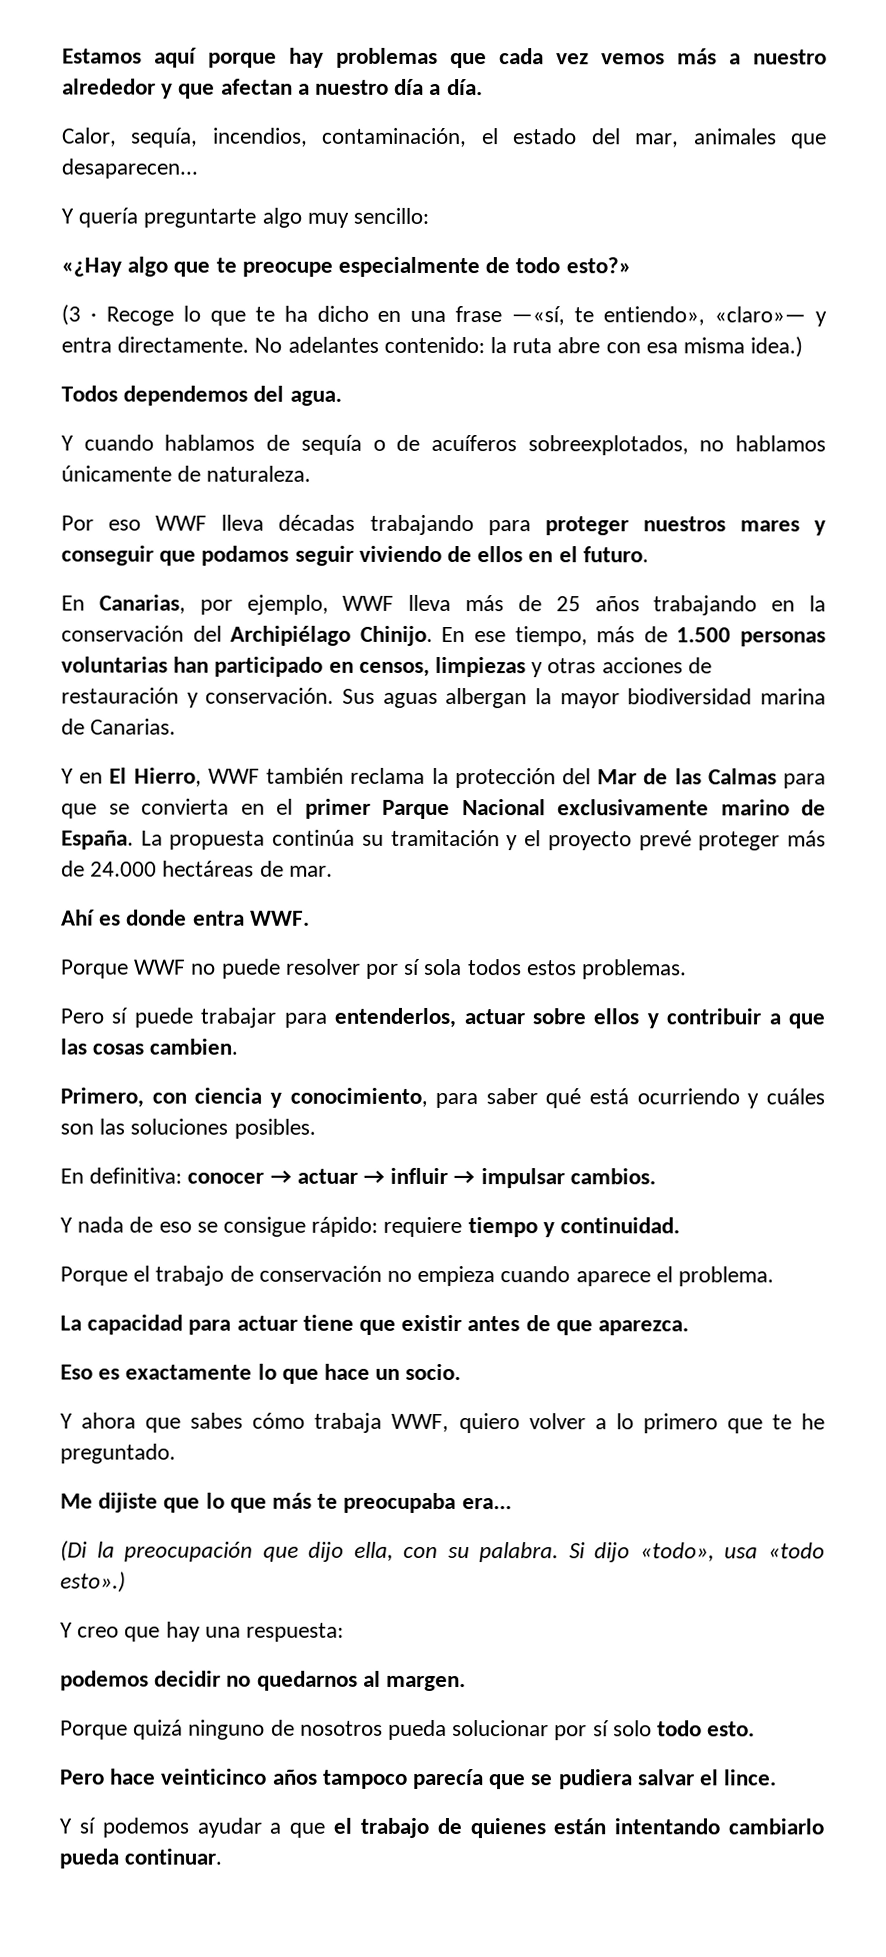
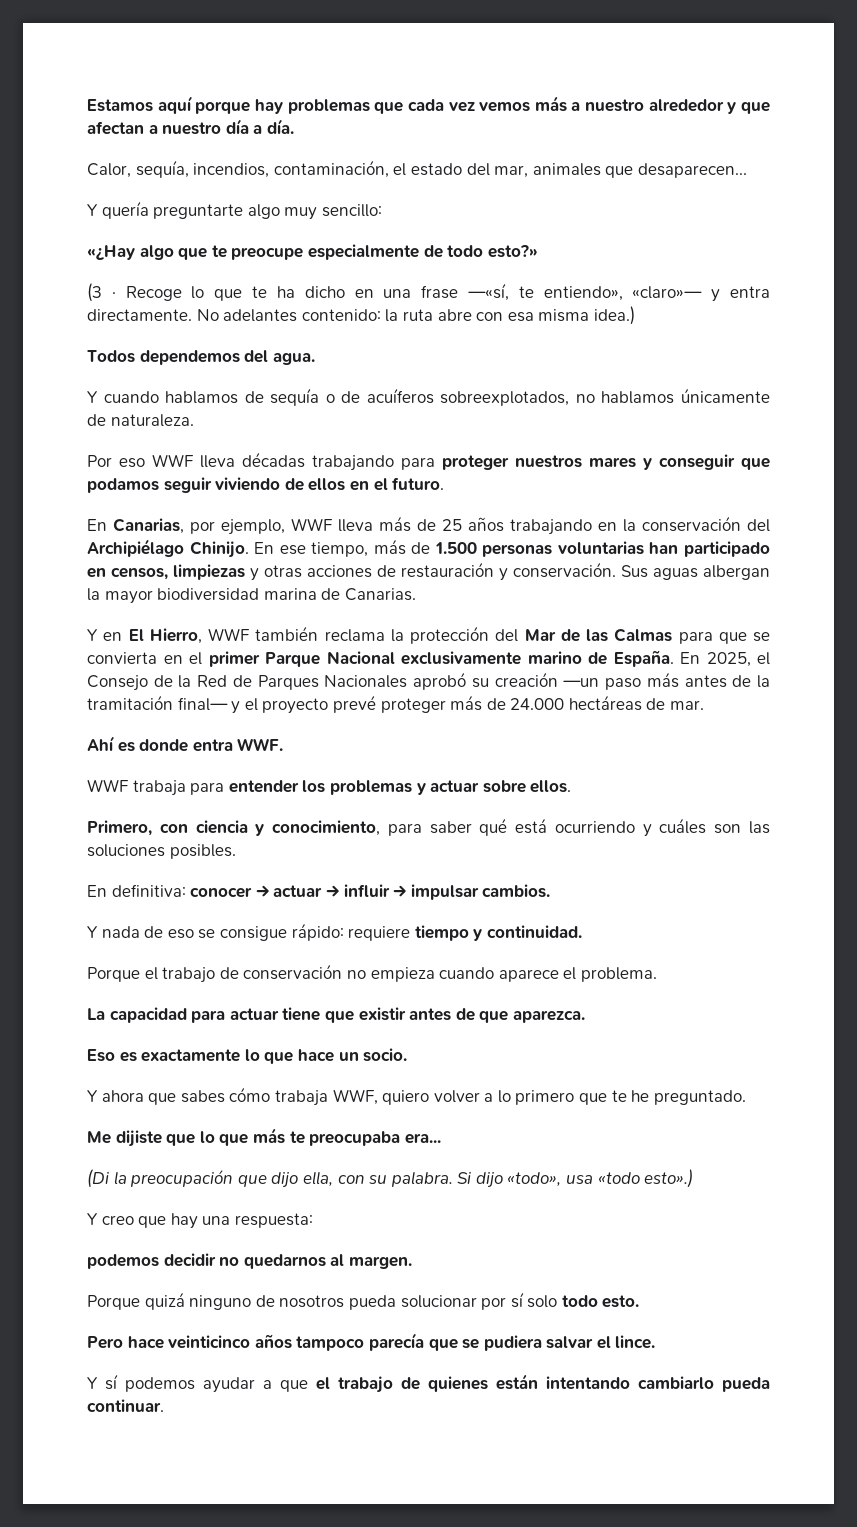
- La propuesta continúa su tramitación y el proyecto prevé proteger más de 24.000 hectáreas de mar.
+ En 2025, el Consejo de la Red de Parques Nacionales aprobó su creación —un paso más antes de la tramitación final— y el proyecto prevé proteger más de 24.000 hectáreas de mar.
- Porque WWF no puede resolver por sí sola todos estos problemas.
- Pero sí puede trabajar para entenderlos, actuar sobre ellos y contribuir a que las cosas cambien.
+ WWF trabaja para entender los problemas y actuar sobre ellos.

